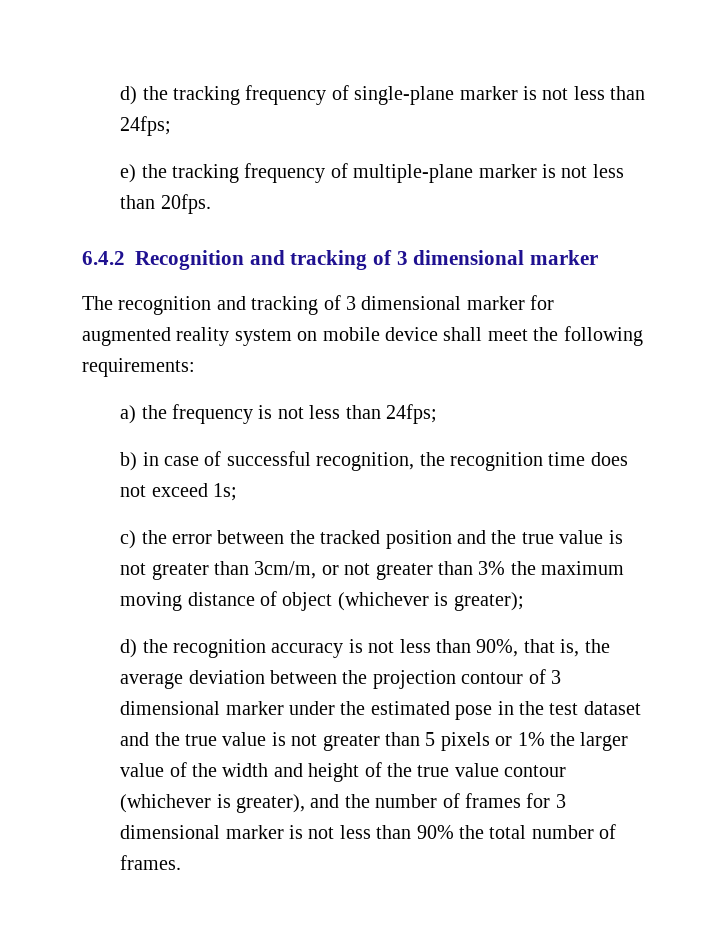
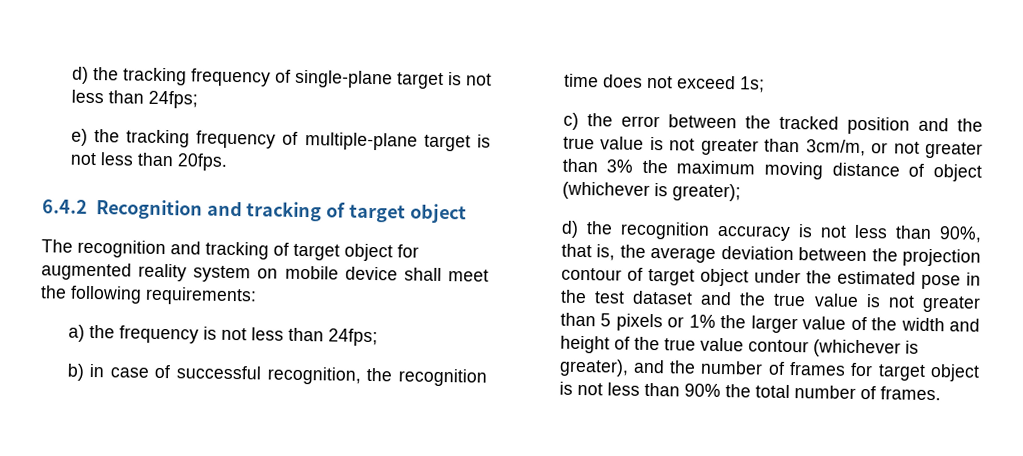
- d) the tracking frequency of single-plane marker is not less than 24fps;
+ d) the tracking frequency of single-plane target is not less than 24fps;
- e) the tracking frequency of multiple-plane marker is not less than 20fps.
+ e) the tracking frequency of multiple-plane target is not less than 20fps.
- 6.4.2 Recognition and tracking of 3 dimensional marker
+ 6.4.2 Recognition and tracking of target object
- The recognition and tracking of 3 dimensional marker for augmented reality system on mobile device shall meet the following requirements:
+ The recognition and tracking of target object for augmented reality system on mobile device shall meet the following requirements:
- d) the recognition accuracy is not less than 90%, that is, the average deviation between the projection contour of 3 dimensional marker under the estimated pose in the test dataset and the true value is not greater than 5 pixels or 1% the larger value of the width and height of the true value contour (whichever is greater), and the number of frames for 3 dimensional marker is not less than 90% the total number of frames.
+ d) the recognition accuracy is not less than 90%, that is, the average deviation between the projection contour of target object under the estimated pose in the test dataset and the true value is not greater than 5 pixels or 1% the larger value of the width and height of the true value contour (whichever is greater), and the number of frames for target object is not less than 90% the total number of frames.

